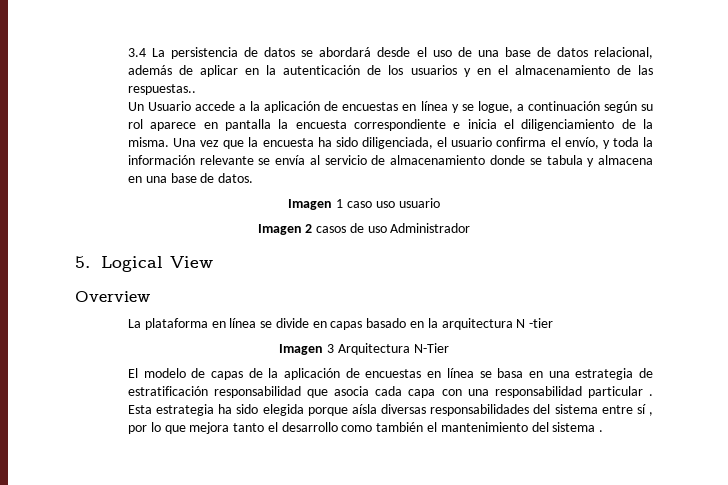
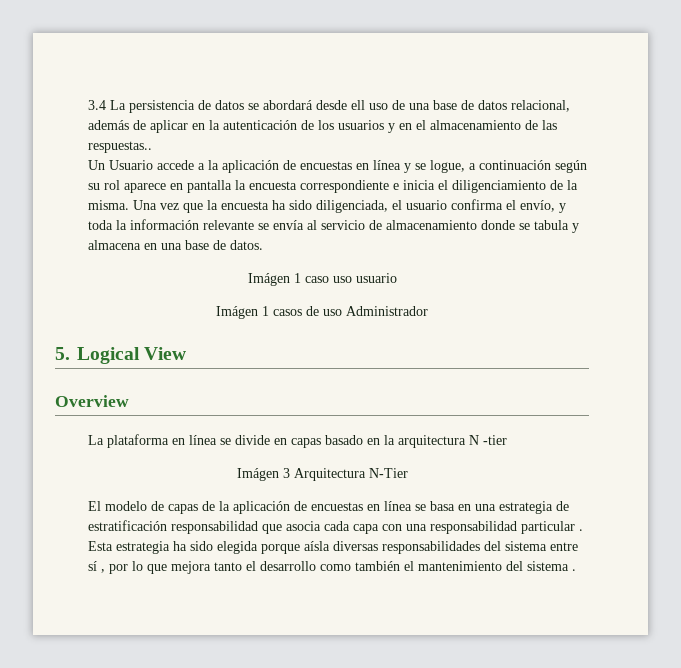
- 3.4 La persistencia de datos se abordará desde el uso de una base de datos relacional, además de aplicar en la autenticación de los usuarios y en el almacenamiento de las respuestas..
+ 3.4 La persistencia de datos se abordará desde ell uso de una base de datos relacional, además de aplicar en la autenticación de los usuarios y en el almacenamiento de las respuestas..
- Imagen 1 caso uso usuario
+ Imágen 1 caso uso usuario
- Imagen 2 casos de uso Administrador
+ Imágen 1 casos de uso Administrador
- Imagen 3 Arquitectura N-Tier
+ Imágen 3 Arquitectura N-Tier

